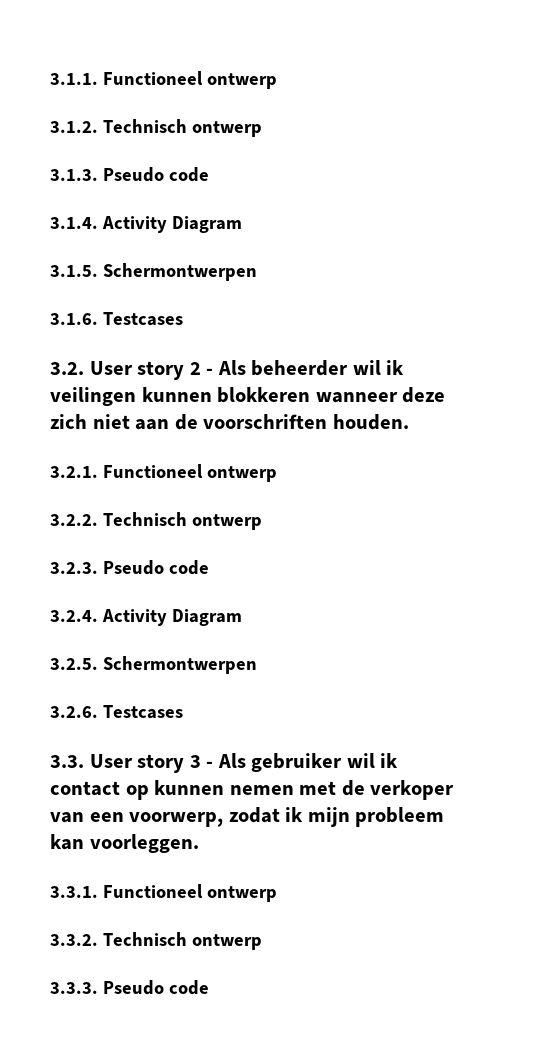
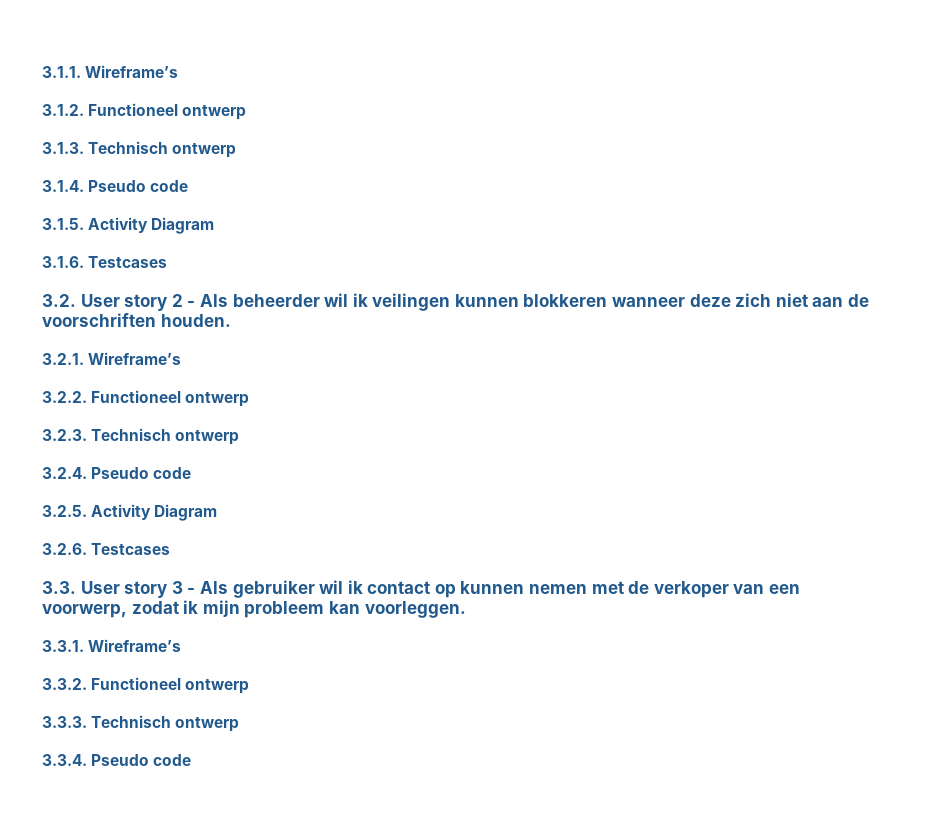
- 3.1.1. Functioneel ontwerp
- 3.1.2. Technisch ontwerp
- 3.1.3. Pseudo code
- 3.1.4. Activity Diagram
- 3.1.5. Schermontwerpen
+ 3.1.1. Wireframe’s
+ 3.1.2. Functioneel ontwerp
+ 3.1.3. Technisch ontwerp
+ 3.1.4. Pseudo code
+ 3.1.5. Activity Diagram
- 3.2.1. Functioneel ontwerp
- 3.2.2. Technisch ontwerp
- 3.2.3. Pseudo code
- 3.2.4. Activity Diagram
- 3.2.5. Schermontwerpen
+ 3.2.1. Wireframe’s
+ 3.2.2. Functioneel ontwerp
+ 3.2.3. Technisch ontwerp
+ 3.2.4. Pseudo code
+ 3.2.5. Activity Diagram
- 3.3.1. Functioneel ontwerp
- 3.3.2. Technisch ontwerp
- 3.3.3. Pseudo code
+ 3.3.1. Wireframe’s
+ 3.3.2. Functioneel ontwerp
+ 3.3.3. Technisch ontwerp
+ 3.3.4. Pseudo code

